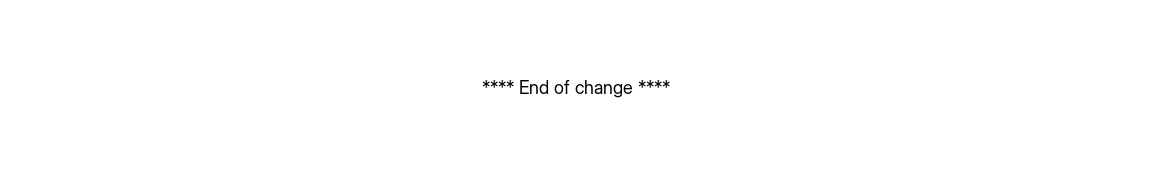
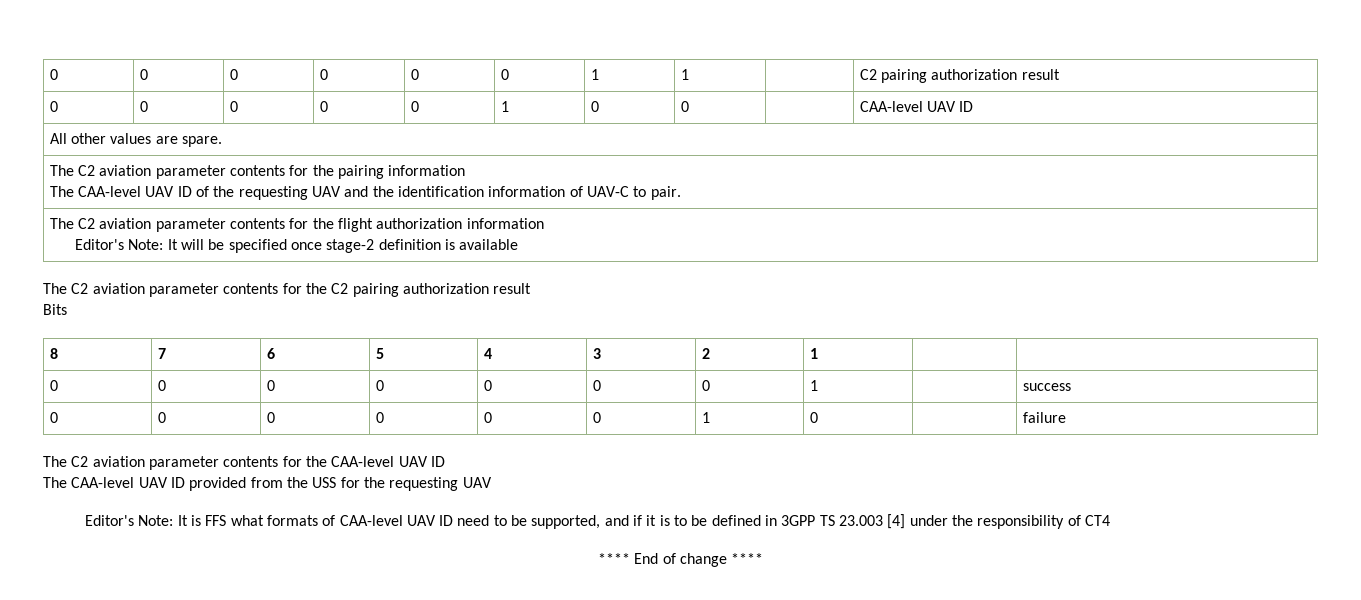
+ 0 | 0 | 0 | 0 | 0 | 0 | 1 | 1 | | C2 pairing authorization result
+ 0 | 0 | 0 | 0 | 0 | 1 | 0 | 0 | | CAA-level UAV ID
+ All other values are spare.
+ The C2 aviation parameter contents for the pairing information
+ The CAA-level UAV ID of the requesting UAV and the identification information of UAV-C to pair.
+ The C2 aviation parameter contents for the flight authorization information
+ Editor's Note: It will be specified once stage-2 definition is available
+ The C2 aviation parameter contents for the C2 pairing authorization result
+ Bits
+ 8 | 7 | 6 | 5 | 4 | 3 | 2 | 1 | |
+ 0 | 0 | 0 | 0 | 0 | 0 | 0 | 1 | | success
+ 0 | 0 | 0 | 0 | 0 | 0 | 1 | 0 | | failure
+ The C2 aviation parameter contents for the CAA-level UAV ID
+ The CAA-level UAV ID provided from the USS for the requesting UAV
+ Editor's Note: It is FFS what formats of CAA-level UAV ID need to be supported, and if it is to be defined in 3GPP TS 23.003 [4] under the responsibility of CT4

